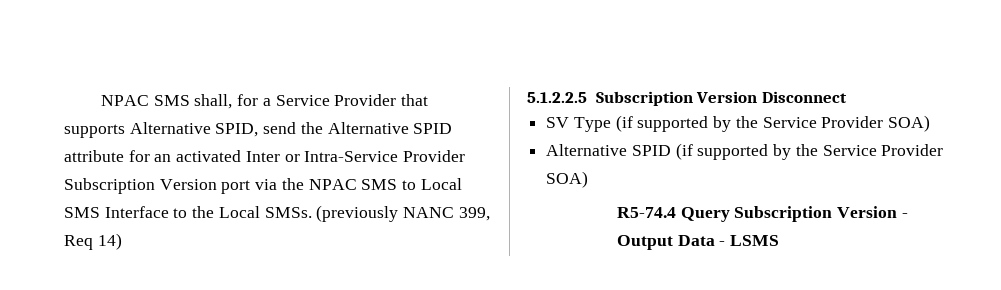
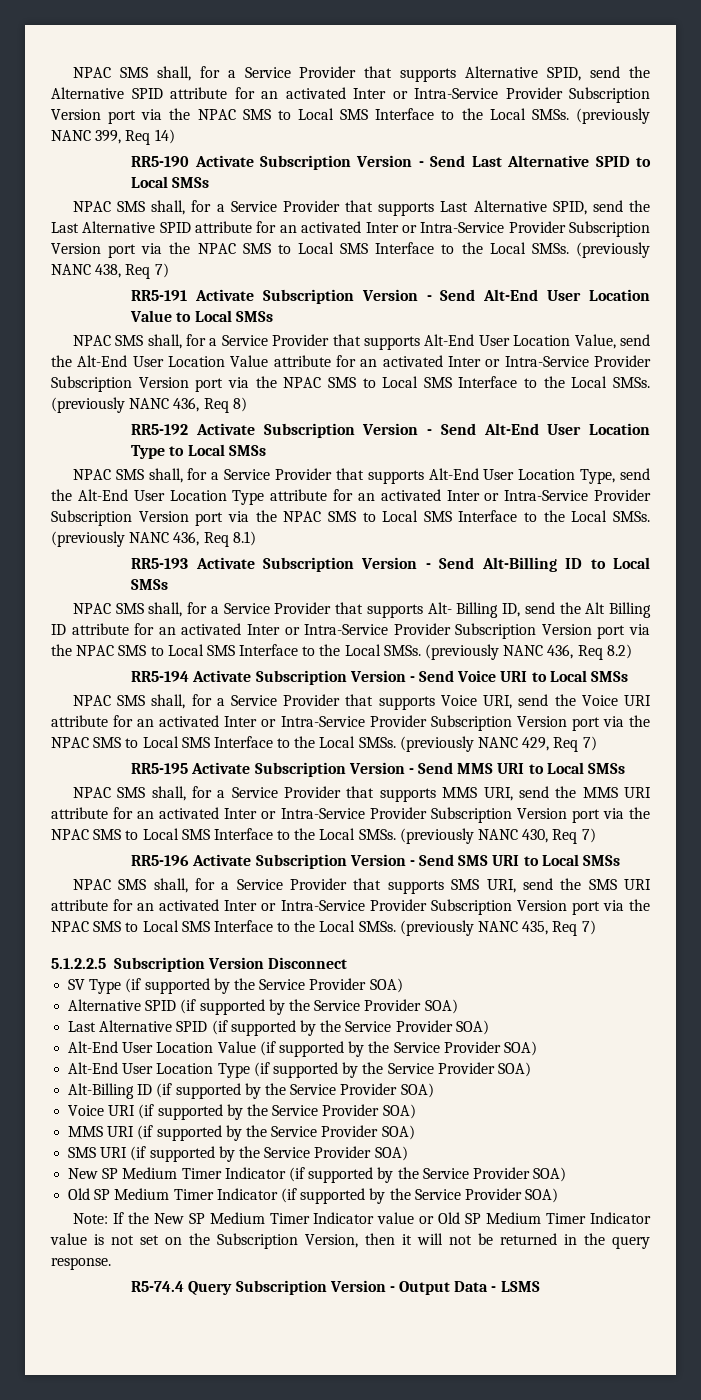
+ RR5-190 Activate Subscription Version - Send Last Alternative SPID to Local SMSs
+ NPAC SMS shall, for a Service Provider that supports Last Alternative SPID, send the Last Alternative SPID attribute for an activated Inter or Intra-Service Provider Subscription Version port via the NPAC SMS to Local SMS Interface to the Local SMSs. (previously NANC 438, Req 7)
+ RR5-191 Activate Subscription Version - Send Alt-End User Location Value to Local SMSs
+ NPAC SMS shall, for a Service Provider that supports Alt-End User Location Value, send the Alt-End User Location Value attribute for an activated Inter or Intra-Service Provider Subscription Version port via the NPAC SMS to Local SMS Interface to the Local SMSs. (previously NANC 436, Req 8)
+ RR5-192 Activate Subscription Version - Send Alt-End User Location Type to Local SMSs
+ NPAC SMS shall, for a Service Provider that supports Alt-End User Location Type, send the Alt-End User Location Type attribute for an activated Inter or Intra-Service Provider Subscription Version port via the NPAC SMS to Local SMS Interface to the Local SMSs. (previously NANC 436, Req 8.1)
+ RR5-193 Activate Subscription Version - Send Alt-Billing ID to Local SMSs
+ NPAC SMS shall, for a Service Provider that supports Alt- Billing ID, send the Alt Billing ID attribute for an activated Inter or Intra-Service Provider Subscription Version port via the NPAC SMS to Local SMS Interface to the Local SMSs. (previously NANC 436, Req 8.2)
+ RR5-194 Activate Subscription Version - Send Voice URI to Local SMSs
+ NPAC SMS shall, for a Service Provider that supports Voice URI, send the Voice URI attribute for an activated Inter or Intra-Service Provider Subscription Version port via the NPAC SMS to Local SMS Interface to the Local SMSs. (previously NANC 429, Req 7)
+ RR5-195 Activate Subscription Version - Send MMS URI to Local SMSs
+ NPAC SMS shall, for a Service Provider that supports MMS URI, send the MMS URI attribute for an activated Inter or Intra-Service Provider Subscription Version port via the NPAC SMS to Local SMS Interface to the Local SMSs. (previously NANC 430, Req 7)
+ RR5-196 Activate Subscription Version - Send SMS URI to Local SMSs
+ NPAC SMS shall, for a Service Provider that supports SMS URI, send the SMS URI attribute for an activated Inter or Intra-Service Provider Subscription Version port via the NPAC SMS to Local SMS Interface to the Local SMSs. (previously NANC 435, Req 7)
+ Last Alternative SPID (if supported by the Service Provider SOA)
+ Alt-End User Location Value (if supported by the Service Provider SOA)
+ Alt-End User Location Type (if supported by the Service Provider SOA)
+ Alt-Billing ID (if supported by the Service Provider SOA)
+ Voice URI (if supported by the Service Provider SOA)
+ MMS URI (if supported by the Service Provider SOA)
+ SMS URI (if supported by the Service Provider SOA)
+ New SP Medium Timer Indicator (if supported by the Service Provider SOA)
+ Old SP Medium Timer Indicator (if supported by the Service Provider SOA)
+ Note: If the New SP Medium Timer Indicator value or Old SP Medium Timer Indicator value is not set on the Subscription Version, then it will not be returned in the query response.

